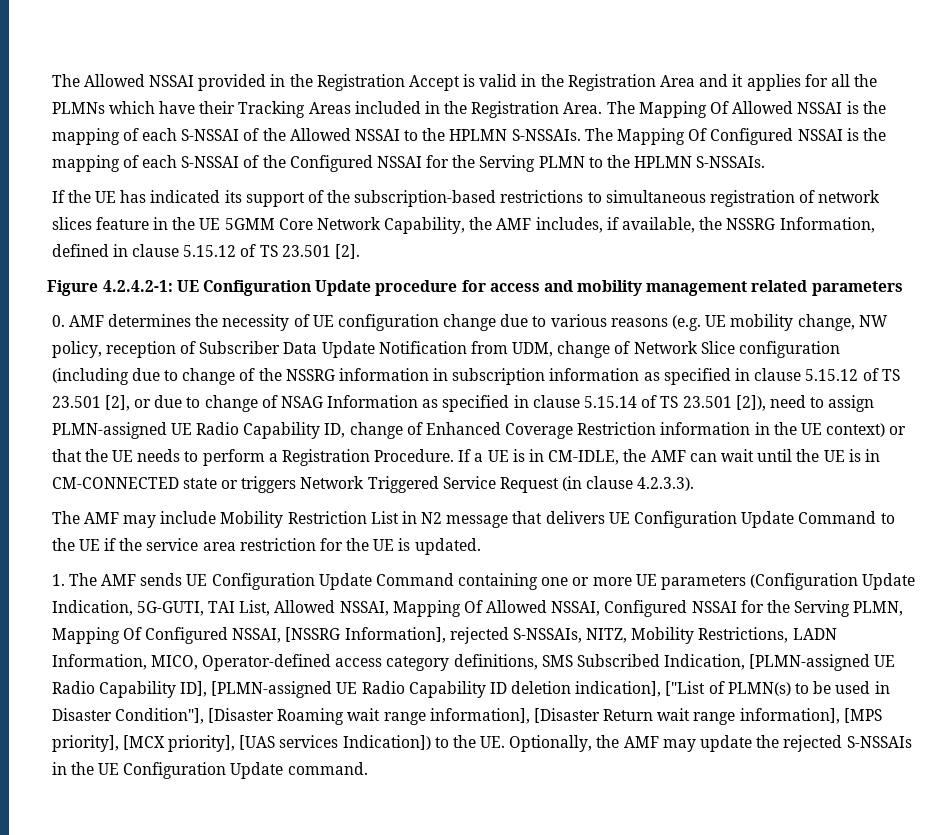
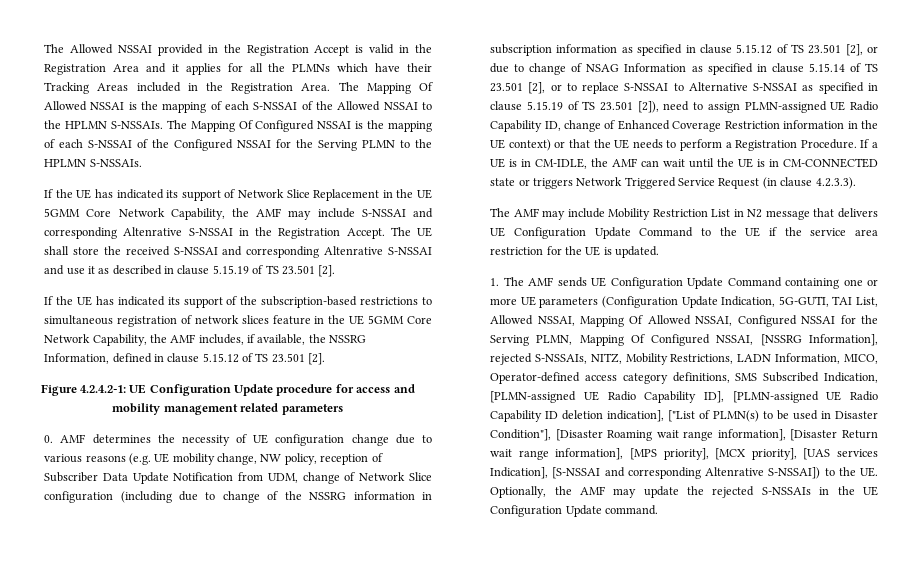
+ If the UE has indicated its support of Network Slice Replacement in the UE 5GMM Core Network Capability, the AMF may include S-NSSAI and corresponding Altenrative S-NSSAI in the Registration Accept. The UE shall store the received S-NSSAI and corresponding Altenrative S-NSSAI and use it as described in clause 5.15.19 of TS 23.501 [2].
- 0. AMF determines the necessity of UE configuration change due to various reasons (e.g. UE mobility change, NW policy, reception of Subscriber Data Update Notification from UDM, change of Network Slice configuration (including due to change of the NSSRG information in subscription information as specified in clause 5.15.12 of TS 23.501 [2], or due to change of NSAG Information as specified in clause 5.15.14 of TS 23.501 [2]), need to assign PLMN-assigned UE Radio Capability ID, change of Enhanced Coverage Restriction information in the UE context) or that the UE needs to perform a Registration Procedure.
+ 0. AMF determines the necessity of UE configuration change due to various reasons (e.g. UE mobility change, NW policy, reception of Subscriber Data Update Notification from UDM, change of Network Slice configuration (including due to change of the NSSRG information in subscription information as specified in clause 5.15.12 of TS 23.501 [2], or due to change of NSAG Information as specified in clause 5.15.14 of TS 23.501 [2], or to replace S-NSSAI to Alternative S-NSSAI as specified in clause 5.15.19 of TS 23.501 [2]), need to assign PLMN-assigned UE Radio Capability ID, change of Enhanced Coverage Restriction information in the UE context) or that the UE needs to perform a Registration Procedure.
- 1. The AMF sends UE Configuration Update Command containing one or more UE parameters (Configuration Update Indication, 5G-GUTI, TAI List, Allowed NSSAI, Mapping Of Allowed NSSAI, Configured NSSAI for the Serving PLMN, Mapping Of Configured NSSAI, [NSSRG Information], rejected S-NSSAIs, NITZ, Mobility Restrictions, LADN Information, MICO, Operator-defined access category definitions, SMS Subscribed Indication, [PLMN-assigned UE Radio Capability ID], [PLMN-assigned UE Radio Capability ID deletion indication], ["List of PLMN(s) to be used in Disaster Condition"], [Disaster Roaming wait range information], [Disaster Return wait range information], [MPS priority], [MCX priority], [UAS services Indication]) to the UE. Optionally, the AMF may update the rejected S-NSSAIs in the UE Configuration Update command.
+ 1. The AMF sends UE Configuration Update Command containing one or more UE parameters (Configuration Update Indication, 5G-GUTI, TAI List, Allowed NSSAI, Mapping Of Allowed NSSAI, Configured NSSAI for the Serving PLMN, Mapping Of Configured NSSAI, [NSSRG Information], rejected S-NSSAIs, NITZ, Mobility Restrictions, LADN Information, MICO, Operator-defined access category definitions, SMS Subscribed Indication, [PLMN-assigned UE Radio Capability ID], [PLMN-assigned UE Radio Capability ID deletion indication], ["List of PLMN(s) to be used in Disaster Condition"], [Disaster Roaming wait range information], [Disaster Return wait range information], [MPS priority], [MCX priority], [UAS services Indication], [S-NSSAI and corresponding Altenrative S-NSSAI]) to the UE. Optionally, the AMF may update the rejected S-NSSAIs in the UE Configuration Update command.

